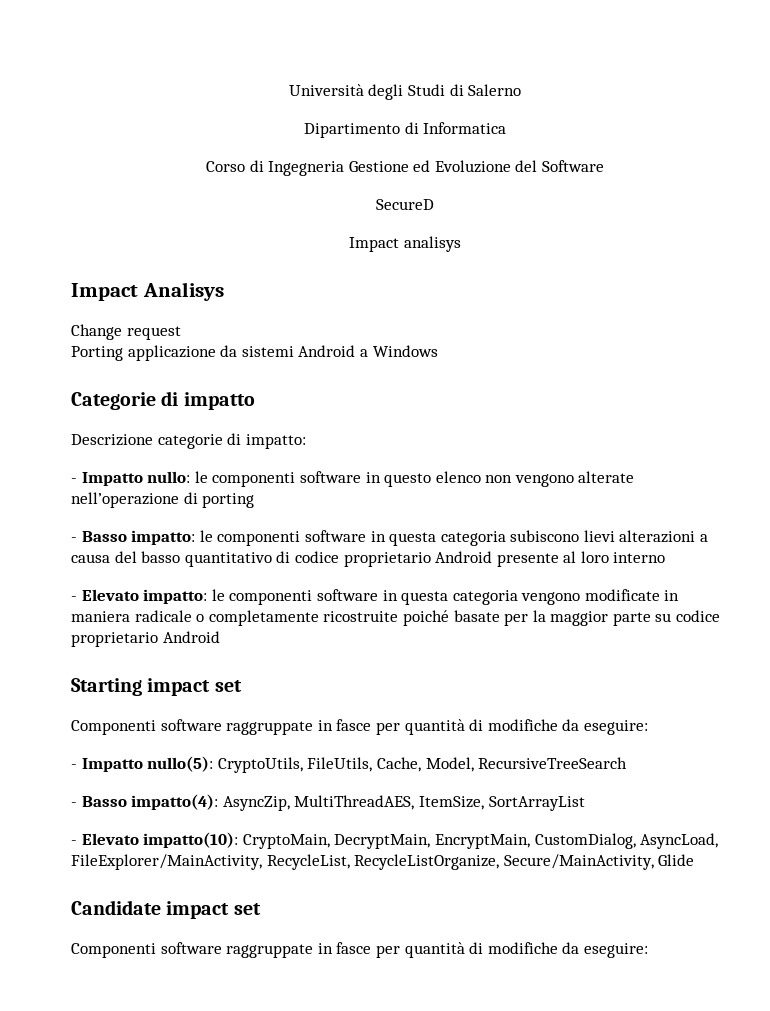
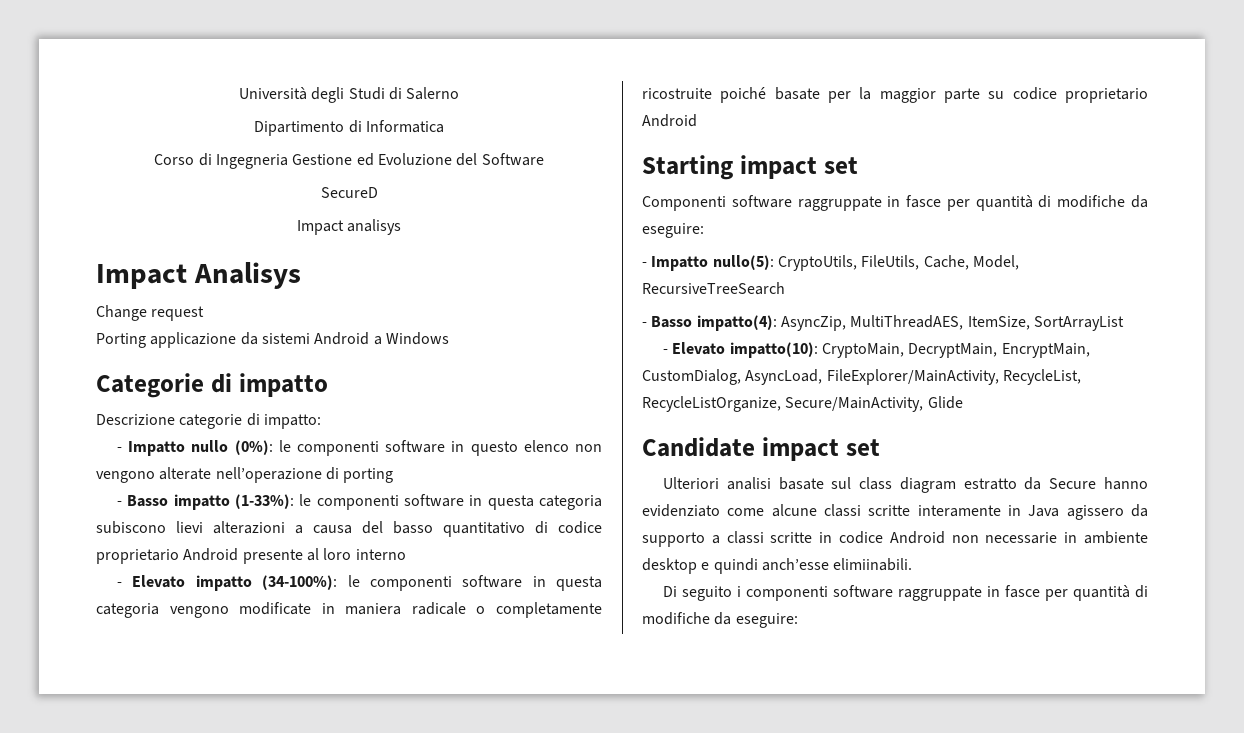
- - Impatto nullo: le componenti software in questo elenco non vengono alterate nell’operazione di porting
+ - Impatto nullo (0%): le componenti software in questo elenco non vengono alterate nell’operazione di porting
- - Basso impatto: le componenti software in questa categoria subiscono lievi alterazioni a causa del basso quantitativo di codice proprietario Android presente al loro interno
+ - Basso impatto (1-33%): le componenti software in questa categoria subiscono lievi alterazioni a causa del basso quantitativo di codice proprietario Android presente al loro interno
- - Elevato impatto: le componenti software in questa categoria vengono modificate in maniera radicale o completamente ricostruite poiché basate per la maggior parte su codice proprietario Android
+ - Elevato impatto (34-100%): le componenti software in questa categoria vengono modificate in maniera radicale o completamente ricostruite poiché basate per la maggior parte su codice proprietario Android
  Candidate impact set
- Componenti software raggruppate in fasce per quantità di modifiche da eseguire:
+ Ulteriori analisi basate sul class diagram estratto da Secure hanno evidenziato come alcune classi scritte interamente in Java agissero da supporto a classi scritte in codice Android non necessarie in ambiente desktop e quindi anch’esse elimiinabili.
+ Di seguito i componenti software raggruppate in fasce per quantità di modifiche da eseguire:

